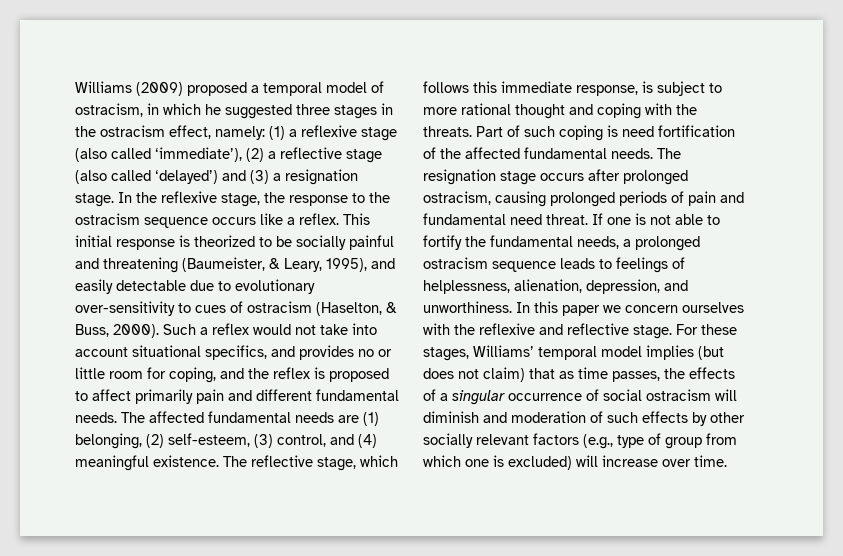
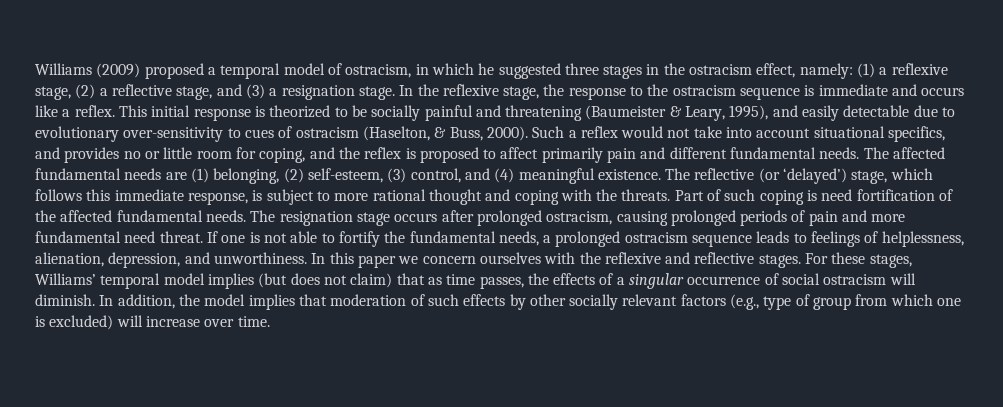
- Williams (2009) proposed a temporal model of ostracism, in which he suggested three stages in the ostracism effect, namely: (1) a reflexive stage (also called ‘immediate’), (2) a reflective stage (also called ‘delayed’) and (3) a resignation stage.
+ Williams (2009) proposed a temporal model of ostracism, in which he suggested three stages in the ostracism effect, namely: (1) a reflexive stage, (2) a reflective stage, and (3) a resignation stage.
- In the reflexive stage, the response to the ostracism sequence occurs like a reflex.
+ In the reflexive stage, the response to the ostracism sequence is immediate and occurs like a reflex.
- This initial response is theorized to be socially painful and threatening (Baumeister, & Leary, 1995), and easily detectable due to evolutionary over-sensitivity to cues of ostracism (Haselton, & Buss, 2000).
+ This initial response is theorized to be socially painful and threatening (Baumeister & Leary, 1995), and easily detectable due to evolutionary over-sensitivity to cues of ostracism (Haselton, & Buss, 2000).
- The reflective stage, which follows this immediate response, is subject to more rational thought and coping with the threats.
+ The reflective (or ‘delayed’) stage, which follows this immediate response, is subject to more rational thought and coping with the threats.
- The resignation stage occurs after prolonged ostracism, causing prolonged periods of pain and fundamental need threat.
+ The resignation stage occurs after prolonged ostracism, causing prolonged periods of pain and more fundamental need threat.
- In this paper we concern ourselves with the reflexive and reflective stage.
+ In this paper we concern ourselves with the reflexive and reflective stages.
- For these stages, Williams’ temporal model implies (but does not claim) that as time passes, the effects of a singular occurrence of social ostracism will diminish and moderation of such effects by other socially relevant factors (e.g., type of group from which one is excluded) will increase over time.
+ For these stages, Williams’ temporal model implies (but does not claim) that as time passes, the effects of a singular occurrence of social ostracism will diminish. In addition, the model implies that moderation of such effects by other socially relevant factors (e.g., type of group from which one is excluded) will increase over time.

